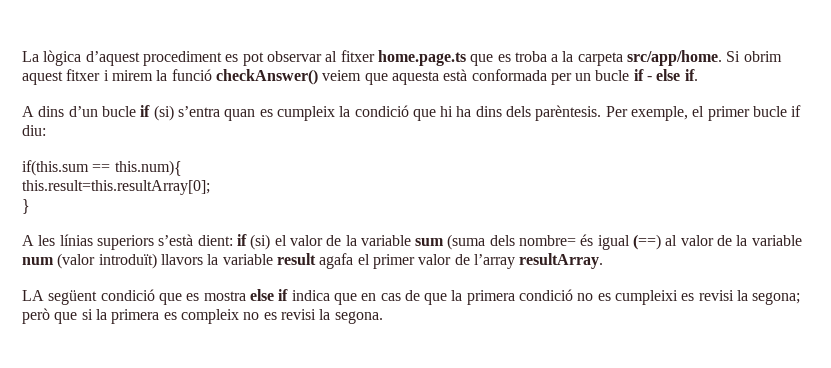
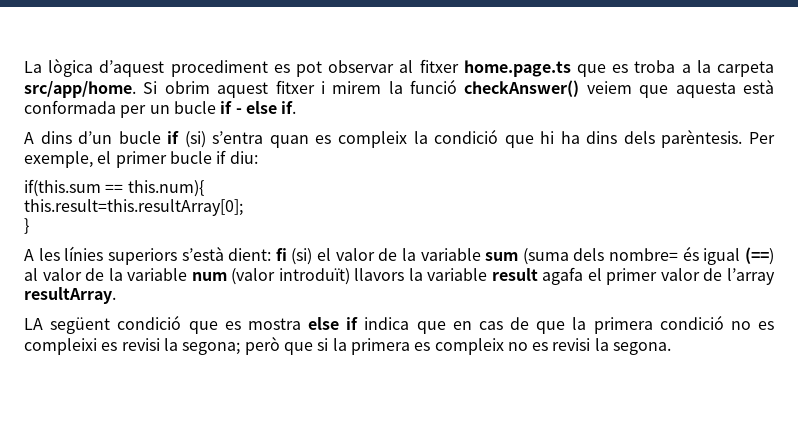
- A dins d’un bucle if (si) s’entra quan es cumpleix la condició que hi ha dins dels parèntesis.
+ A dins d’un bucle if (si) s’entra quan es compleix la condició que hi ha dins dels parèntesis.
- A les línias superiors s’està dient: if (si) el valor de la variable sum (suma dels nombre= és igual (==) al valor de la variable num (valor introduït) llavors la variable result agafa el primer valor de l’array resultArray.
+ A les línies superiors s’està dient: fi (si) el valor de la variable sum (suma dels nombre= és igual (==) al valor de la variable num (valor introduït) llavors la variable result agafa el primer valor de l’array resultArray.
- LA següent condició que es mostra else if indica que en cas de que la primera condició no es cumpleixi es revisi la segona; però que si la primera es compleix no es revisi la segona.
+ LA següent condició que es mostra else if indica que en cas de que la primera condició no es compleixi es revisi la segona; però que si la primera es compleix no es revisi la segona.

